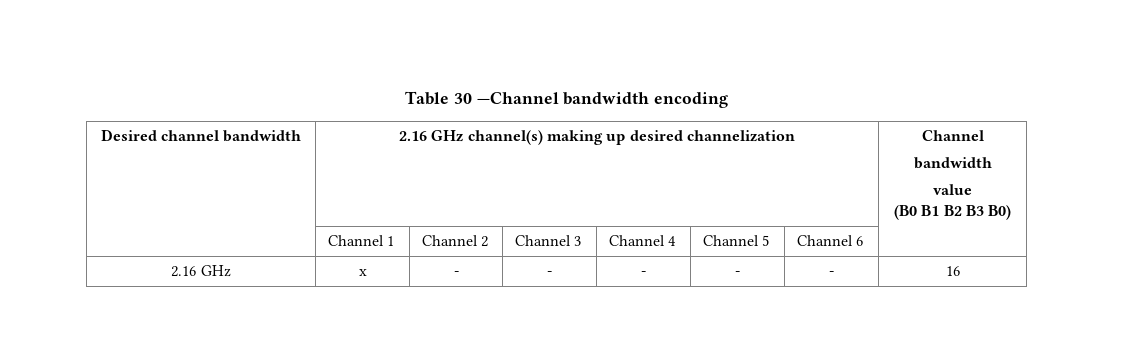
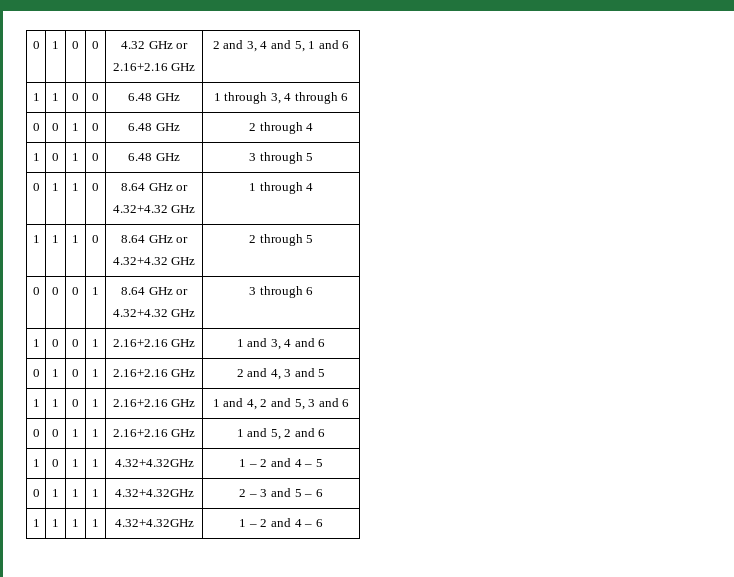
- Table 30 —Channel bandwidth encoding
- Desired channel bandwidth | 2.16 GHz channel(s) making up desired channelization | Channel
- bandwidth
- value
- (B0 B1 B2 B3 B0)
- | Channel 1 | Channel 2 | Channel 3 | Channel 4 | Channel 5 | Channel 6 |
- 2.16 GHz | x | - | - | - | - | - | 16
+ 0 | 1 | 0 | 0 | 4.32 GHz or
+ 2.16+2.16 GHz | 2 and 3, 4 and 5, 1 and 6
+ 1 | 1 | 0 | 0 | 6.48 GHz | 1 through 3, 4 through 6
+ 0 | 0 | 1 | 0 | 6.48 GHz | 2 through 4
+ 1 | 0 | 1 | 0 | 6.48 GHz | 3 through 5
+ 0 | 1 | 1 | 0 | 8.64 GHz or
+ 4.32+4.32 GHz | 1 through 4
+ 1 | 1 | 1 | 0 | 8.64 GHz or
+ 4.32+4.32 GHz | 2 through 5
+ 0 | 0 | 0 | 1 | 8.64 GHz or
+ 4.32+4.32 GHz | 3 through 6
+ 1 | 0 | 0 | 1 | 2.16+2.16 GHz | 1 and 3, 4 and 6
+ 0 | 1 | 0 | 1 | 2.16+2.16 GHz | 2 and 4, 3 and 5
+ 1 | 1 | 0 | 1 | 2.16+2.16 GHz | 1 and 4, 2 and 5, 3 and 6
+ 0 | 0 | 1 | 1 | 2.16+2.16 GHz | 1 and 5, 2 and 6
+ 1 | 0 | 1 | 1 | 4.32+4.32GHz | 1 – 2 and 4 – 5
+ 0 | 1 | 1 | 1 | 4.32+4.32GHz | 2 – 3 and 5 – 6
+ 1 | 1 | 1 | 1 | 4.32+4.32GHz | 1 – 2 and 4 – 6

